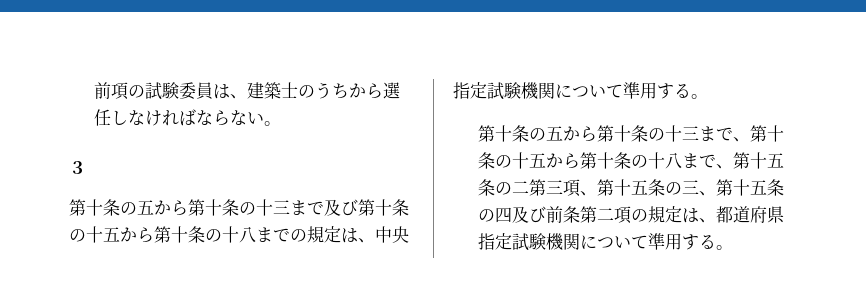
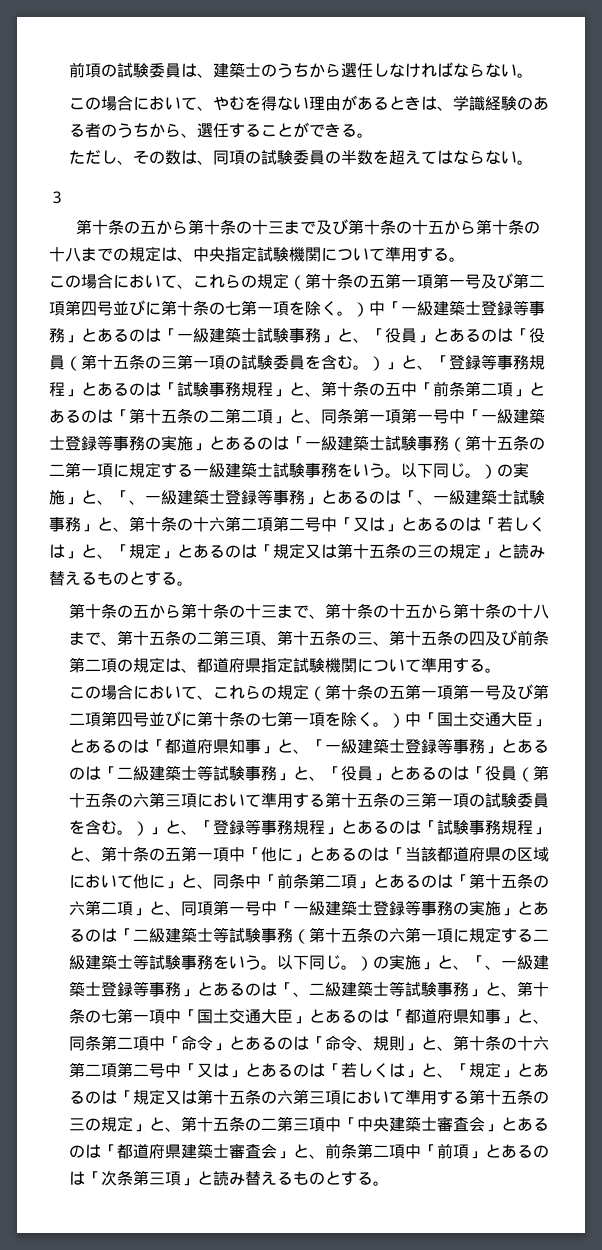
+ この場合において、やむを得ない理由があるときは、学識経験のある者のうちから、選任することができる。
+ ただし、その数は、同項の試験委員の半数を超えてはならない。
+ この場合において、これらの規定（第十条の五第一項第一号及び第二項第四号並びに第十条の七第一項を除く。）中「一級建築士登録等事務」とあるのは「一級建築士試験事務」と、「役員」とあるのは「役員（第十五条の三第一項の試験委員を含む。）」と、「登録等事務規程」とあるのは「試験事務規程」と、第十条の五中「前条第二項」とあるのは「第十五条の二第二項」と、同条第一項第一号中「一級建築士登録等事務の実施」とあるのは「一級建築士試験事務（第十五条の二第一項に規定する一級建築士試験事務をいう。以下同じ。）の実施」と、「、一級建築士登録等事務」とあるのは「、一級建築士試験事務」と、第十条の十六第二項第二号中「又は」とあるのは「若しくは」と、「規定」とあるのは「規定又は第十五条の三の規定」と読み替えるものとする。
+ この場合において、これらの規定（第十条の五第一項第一号及び第二項第四号並びに第十条の七第一項を除く。）中「国土交通大臣」とあるのは「都道府県知事」と、「一級建築士登録等事務」とあるのは「二級建築士等試験事務」と、「役員」とあるのは「役員（第十五条の六第三項において準用する第十五条の三第一項の試験委員を含む。）」と、「登録等事務規程」とあるのは「試験事務規程」と、第十条の五第一項中「他に」とあるのは「当該都道府県の区域において他に」と、同条中「前条第二項」とあるのは「第十五条の六第二項」と、同項第一号中「一級建築士登録等事務の実施」とあるのは「二級建築士等試験事務（第十五条の六第一項に規定する二級建築士等試験事務をいう。以下同じ。）の実施」と、「、一級建築士登録等事務」とあるのは「、二級建築士等試験事務」と、第十条の七第一項中「国土交通大臣」とあるのは「都道府県知事」と、同条第二項中「命令」とあるのは「命令、規則」と、第十条の十六第二項第二号中「又は」とあるのは「若しくは」と、「規定」とあるのは「規定又は第十五条の六第三項において準用する第十五条の三の規定」と、第十五条の二第三項中「中央建築士審査会」とあるのは「都道府県建築士審査会」と、前条第二項中「前項」とあるのは「次条第三項」と読み替えるものとする。

